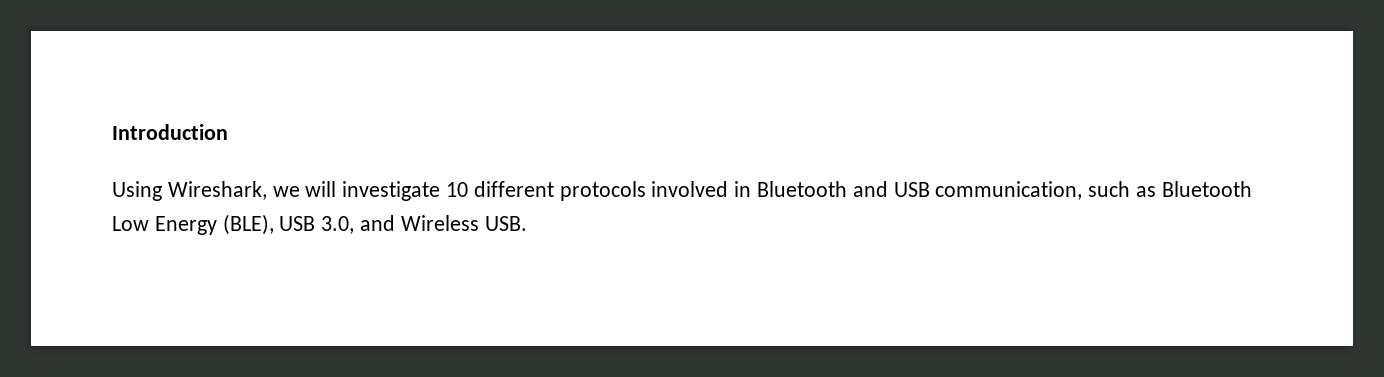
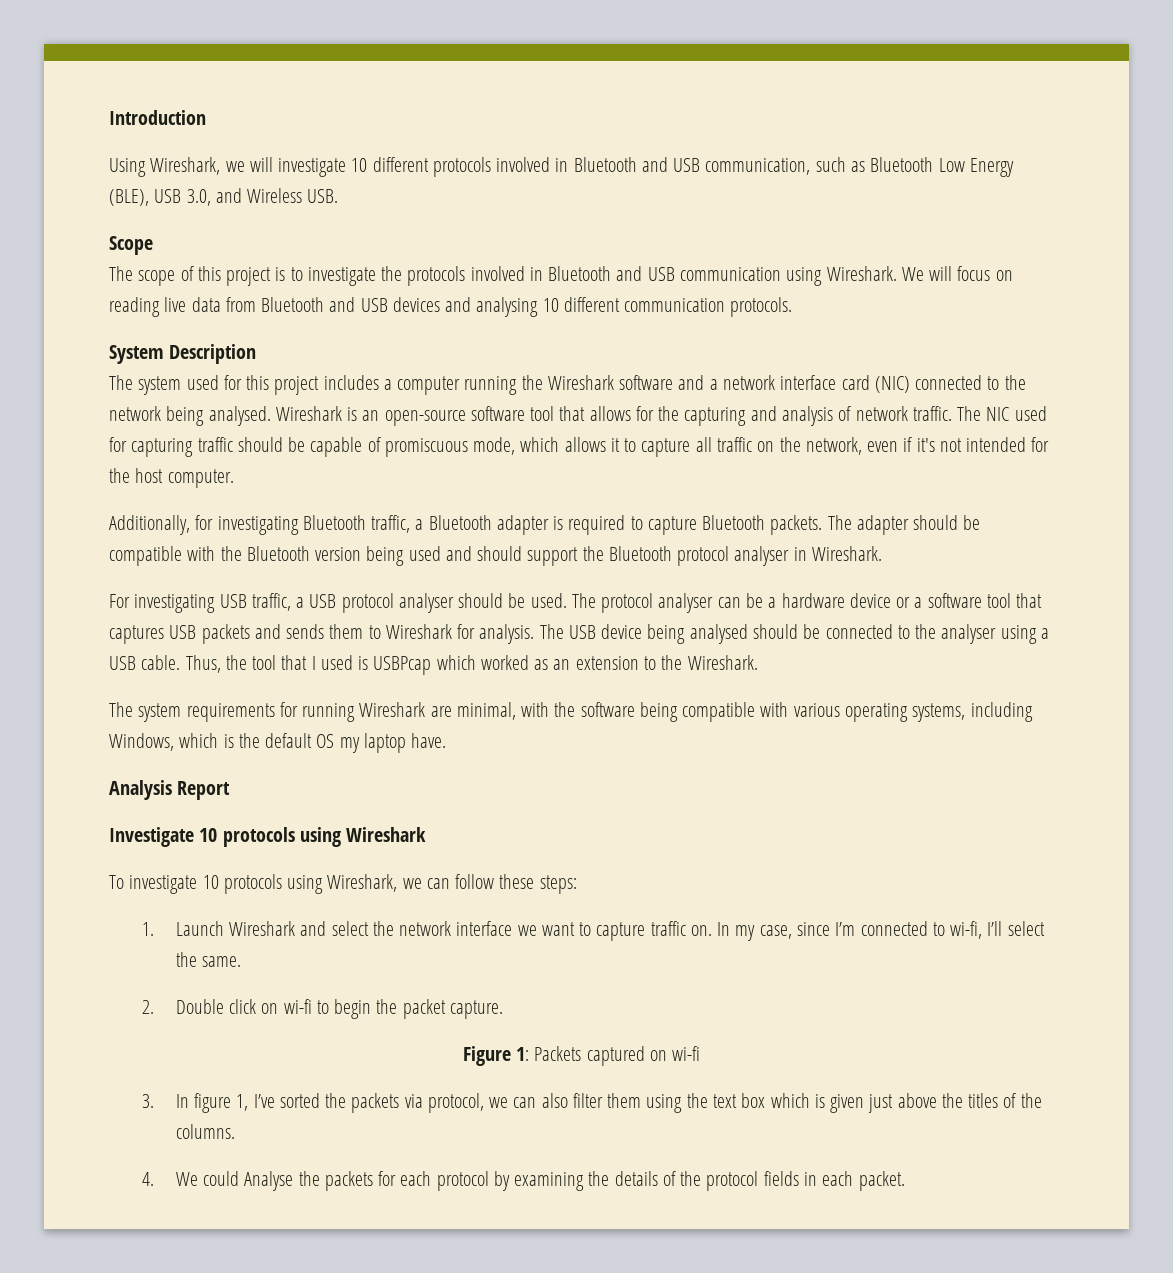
+ Scope
+ The scope of this project is to investigate the protocols involved in Bluetooth and USB communication using Wireshark. We will focus on reading live data from Bluetooth and USB devices and analysing 10 different communication protocols.
+ System Description
+ The system used for this project includes a computer running the Wireshark software and a network interface card (NIC) connected to the network being analysed. Wireshark is an open-source software tool that allows for the capturing and analysis of network traffic. The NIC used for capturing traffic should be capable of promiscuous mode, which allows it to capture all traffic on the network, even if it's not intended for the host computer.
+ Additionally, for investigating Bluetooth traffic, a Bluetooth adapter is required to capture Bluetooth packets. The adapter should be compatible with the Bluetooth version being used and should support the Bluetooth protocol analyser in Wireshark.
+ For investigating USB traffic, a USB protocol analyser should be used. The protocol analyser can be a hardware device or a software tool that captures USB packets and sends them to Wireshark for analysis. The USB device being analysed should be connected to the analyser using a USB cable. Thus, the tool that I used is USBPcap which worked as an extension to the Wireshark.
+ The system requirements for running Wireshark are minimal, with the software being compatible with various operating systems, including Windows, which is the default OS my laptop have.
+ Analysis Report
+ Investigate 10 protocols using Wireshark
+ To investigate 10 protocols using Wireshark, we can follow these steps:
+ 1. Launch Wireshark and select the network interface we want to capture traffic on. In my case, since I’m connected to wi-fi, I’ll select the same.
+ 2. Double click on wi-fi to begin the packet capture.
+ Figure 1: Packets captured on wi-fi
+ 3. In figure 1, I’ve sorted the packets via protocol, we can also filter them using the text box which is given just above the titles of the columns.
+ 4. We could Analyse the packets for each protocol by examining the details of the protocol fields in each packet.

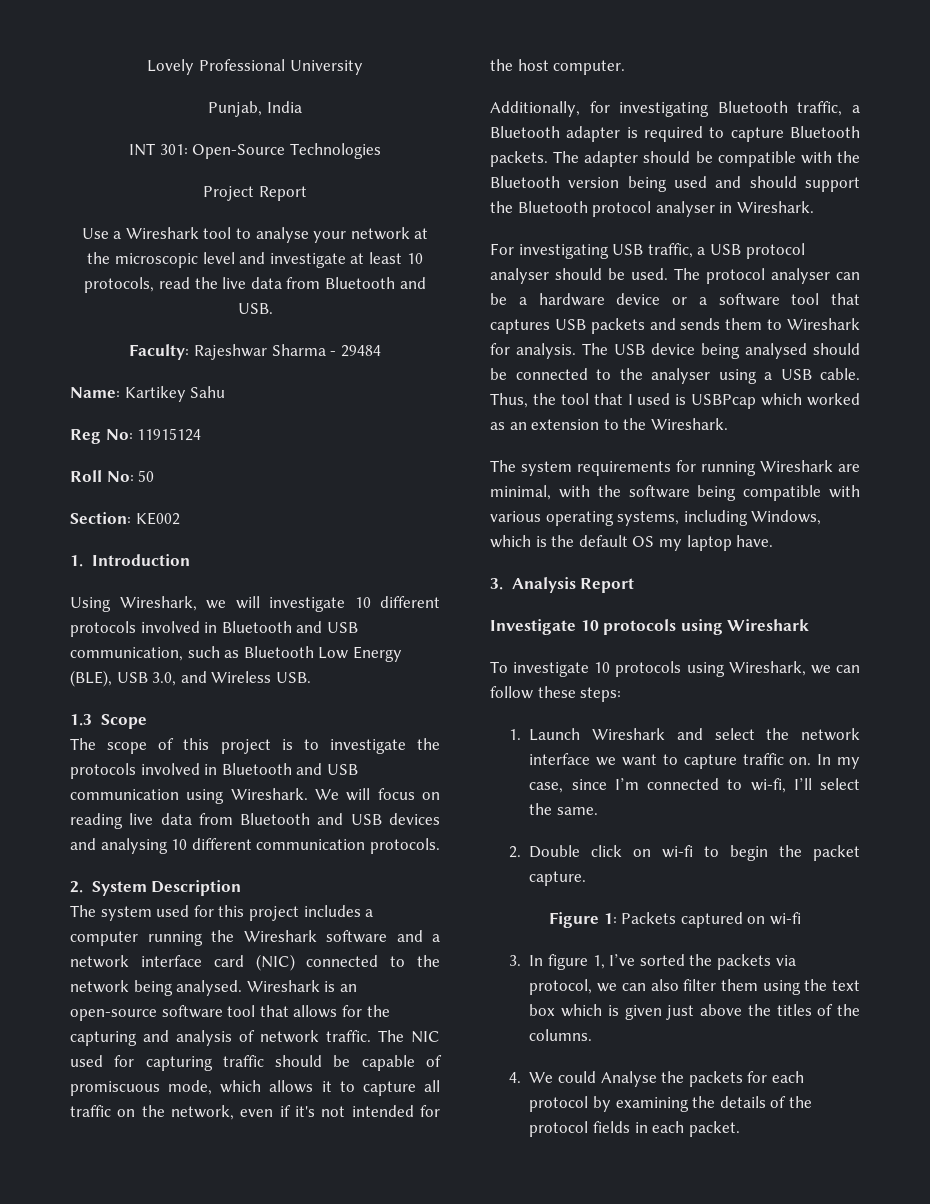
- Introduction
+ Lovely Professional University
+ Punjab, India
+ INT 301: Open-Source Technologies
+ Project Report
+ Use a Wireshark tool to analyse your network at the microscopic level and investigate at least 10 protocols, read the live data from Bluetooth and USB.
+ Faculty: Rajeshwar Sharma - 29484
+ Name: Kartikey Sahu
+ Reg No: 11915124
+ Roll No: 50
+ Section: KE002
+ 1. Introduction
- Scope
+ 1.3 Scope
- System Description
+ 2. System Description
- Analysis Report
+ 3. Analysis Report

